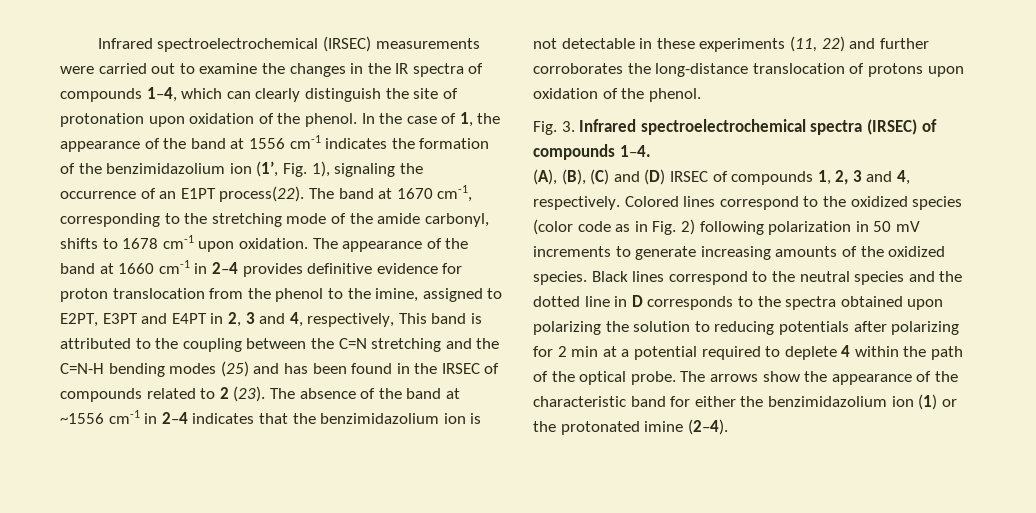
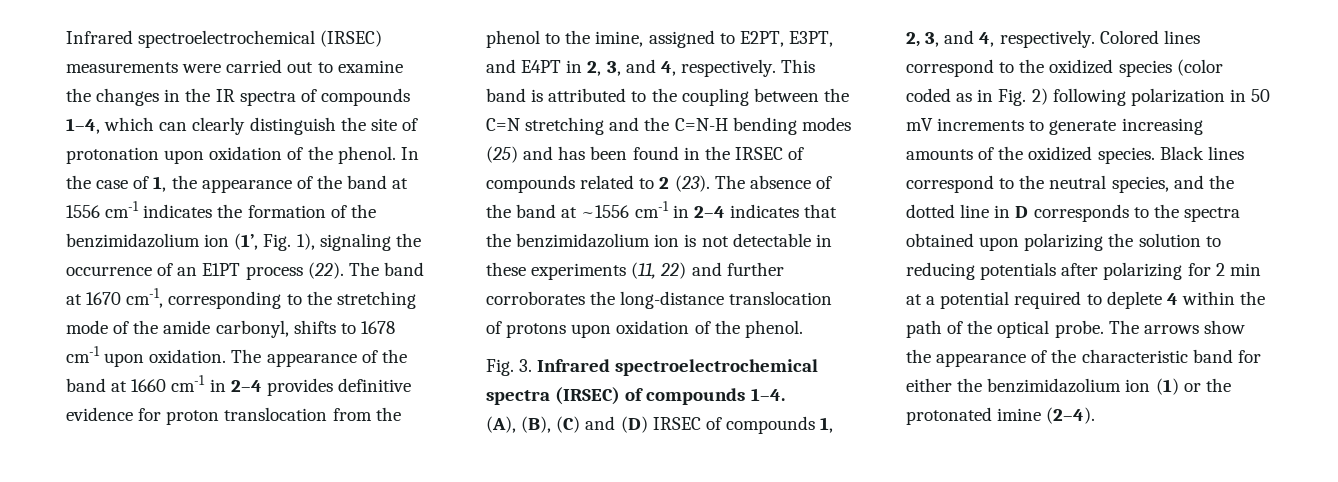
- In the case of 1, the appearance of the band at 1556 cm-1 indicates the formation of the benzimidazolium ion (1’, Fig. 1), signaling the occurrence of an E1PT process(22).
+ In the case of 1, the appearance of the band at 1556 cm-1 indicates the formation of the benzimidazolium ion (1’, Fig. 1), signaling the occurrence of an E1PT process (22).
- The appearance of the band at 1660 cm-1 in 2–4 provides definitive evidence for proton translocation from the phenol to the imine, assigned to E2PT, E3PT and E4PT in 2, 3 and 4, respectively, This band is attributed to the coupling between the C=N stretching and the C=N-H bending modes (25) and has been found in the IRSEC of compounds related to 2 (23).
+ The appearance of the band at 1660 cm-1 in 2–4 provides definitive evidence for proton translocation from the phenol to the imine, assigned to E2PT, E3PT, and E4PT in 2, 3, and 4, respectively. This band is attributed to the coupling between the C=N stretching and the C=N-H bending modes (25) and has been found in the IRSEC of compounds related to 2 (23).
- (A), (B), (C) and (D) IRSEC of compounds 1, 2, 3 and 4, respectively.
+ (A), (B), (C) and (D) IRSEC of compounds 1, 2, 3, and 4, respectively.
- Colored lines correspond to the oxidized species (color code as in Fig. 2) following polarization in 50 mV increments to generate increasing amounts of the oxidized species.
+ Colored lines correspond to the oxidized species (color coded as in Fig. 2) following polarization in 50 mV increments to generate increasing amounts of the oxidized species.
- Black lines correspond to the neutral species and the dotted line in D corresponds to the spectra obtained upon polarizing the solution to reducing potentials after polarizing for 2 min at a potential required to deplete 4 within the path of the optical probe.
+ Black lines correspond to the neutral species, and the dotted line in D corresponds to the spectra obtained upon polarizing the solution to reducing potentials after polarizing for 2 min at a potential required to deplete 4 within the path of the optical probe.

